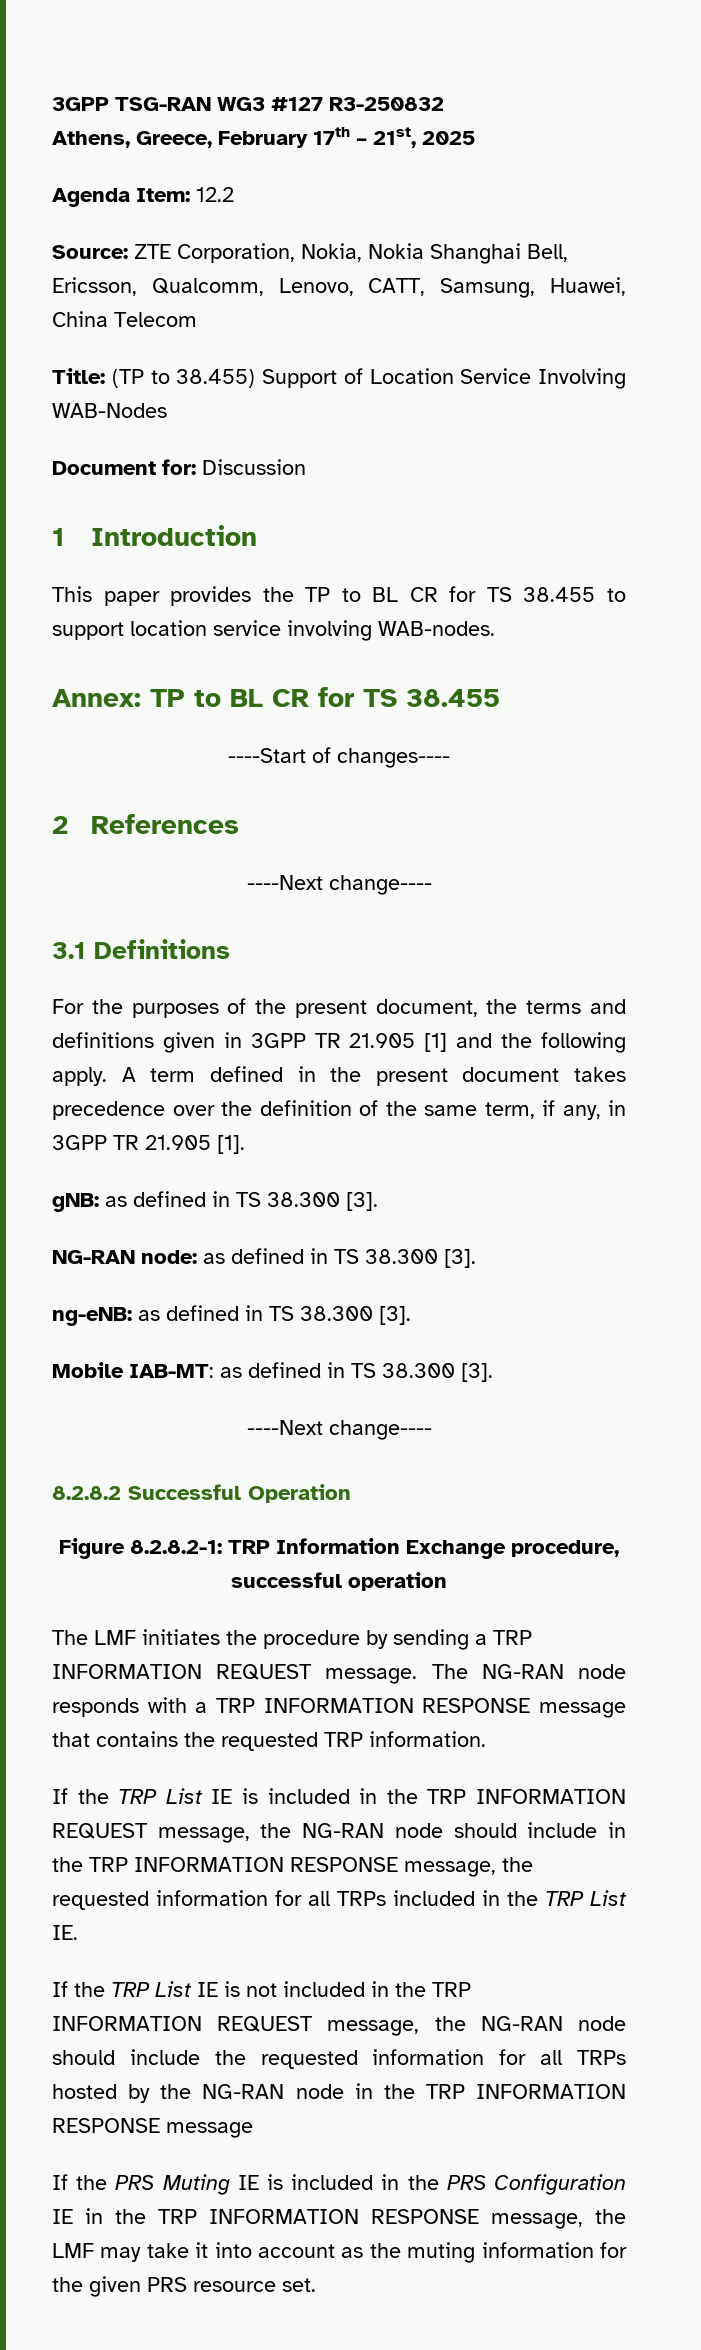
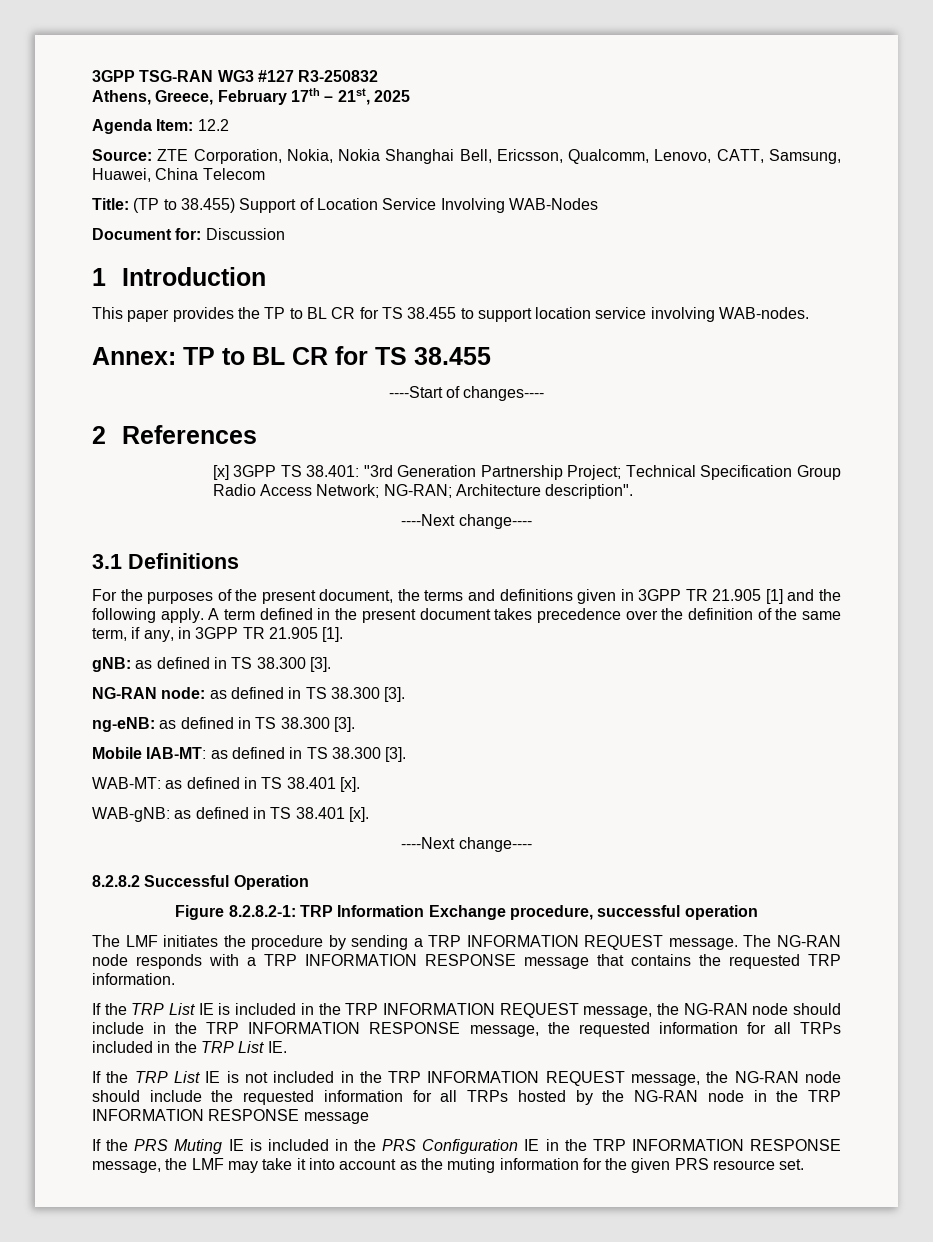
+ [x] 3GPP TS 38.401: "3rd Generation Partnership Project; Technical Specification Group Radio Access Network; NG-RAN; Architecture description".
+ WAB-MT: as defined in TS 38.401 [x].
+ WAB-gNB: as defined in TS 38.401 [x].

